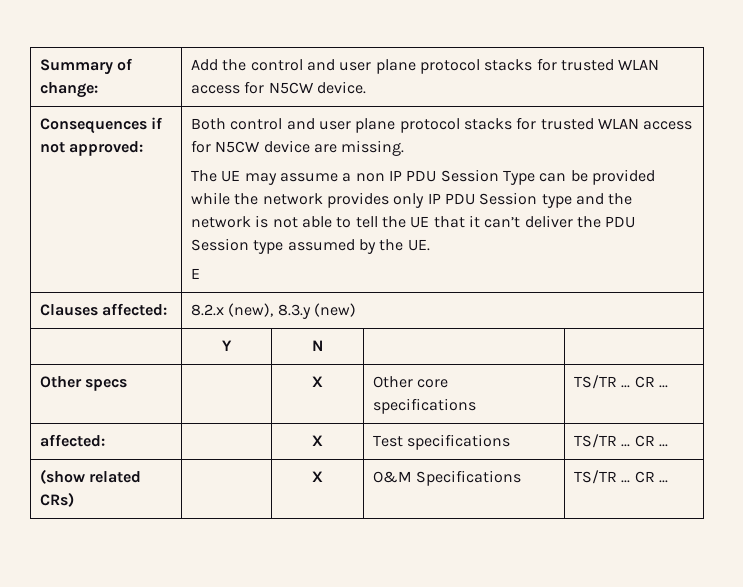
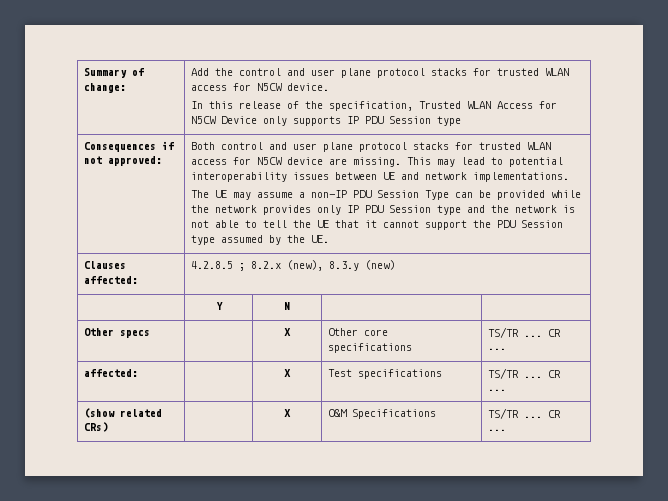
  Summary of change: | Add the control and user plane protocol stacks for trusted WLAN access for N5CW device.
+ In this release of the specification, Trusted WLAN Access for N5CW Device only supports IP PDU Session type
+ This may lead to potential interoperability issues between UE and network implementations.
- The UE may assume a non IP PDU Session Type can be provided while the network provides only IP PDU Session type and the network is not able to tell the UE that it can’t deliver the PDU Session type assumed by the UE.
+ The UE may assume a non-IP PDU Session Type can be provided while the network provides only IP PDU Session type and the network is not able to tell the UE that it cannot support the PDU Session type assumed by the UE.
- E
- Clauses affected: | 8.2.x (new), 8.3.y (new)
+ Clauses affected: | 4.2.8.5 ; 8.2.x (new), 8.3.y (new)

